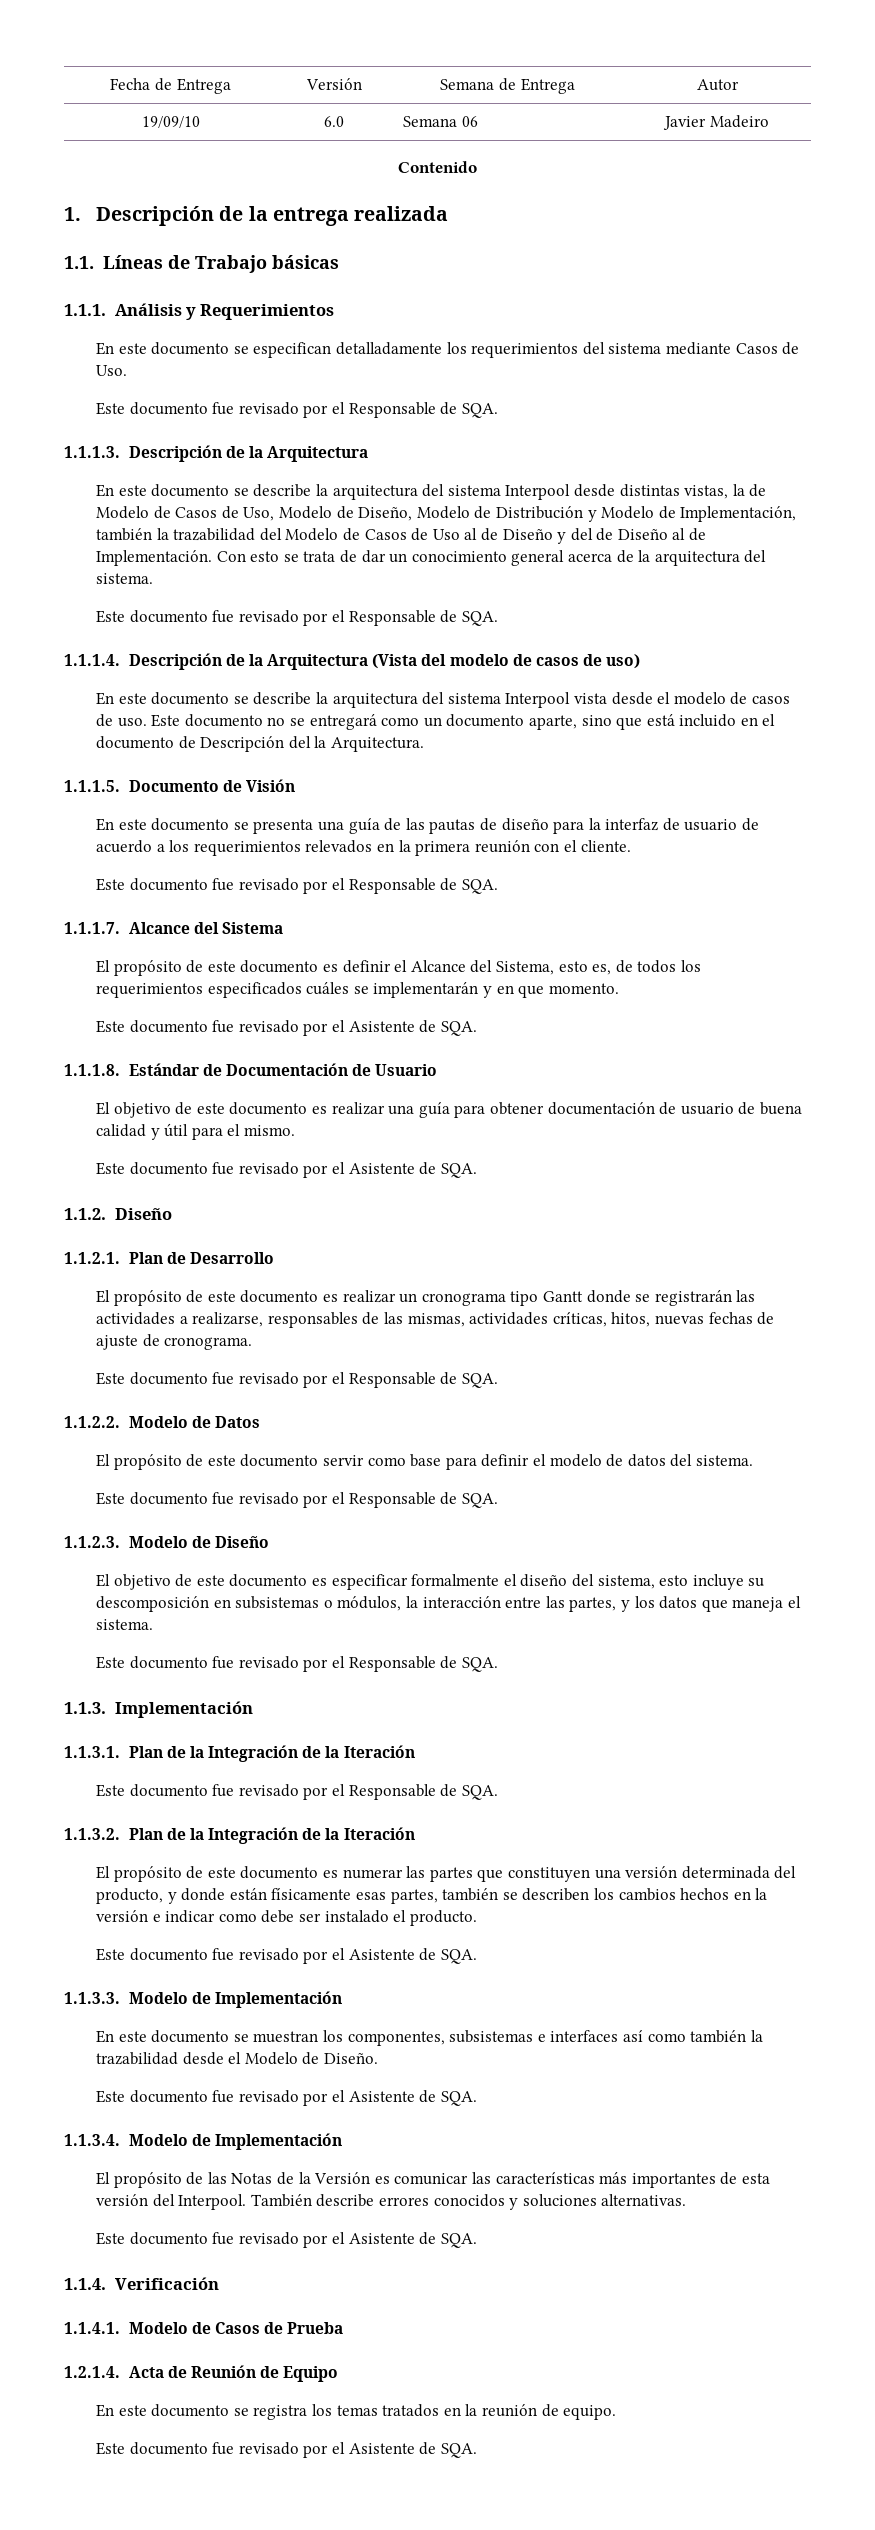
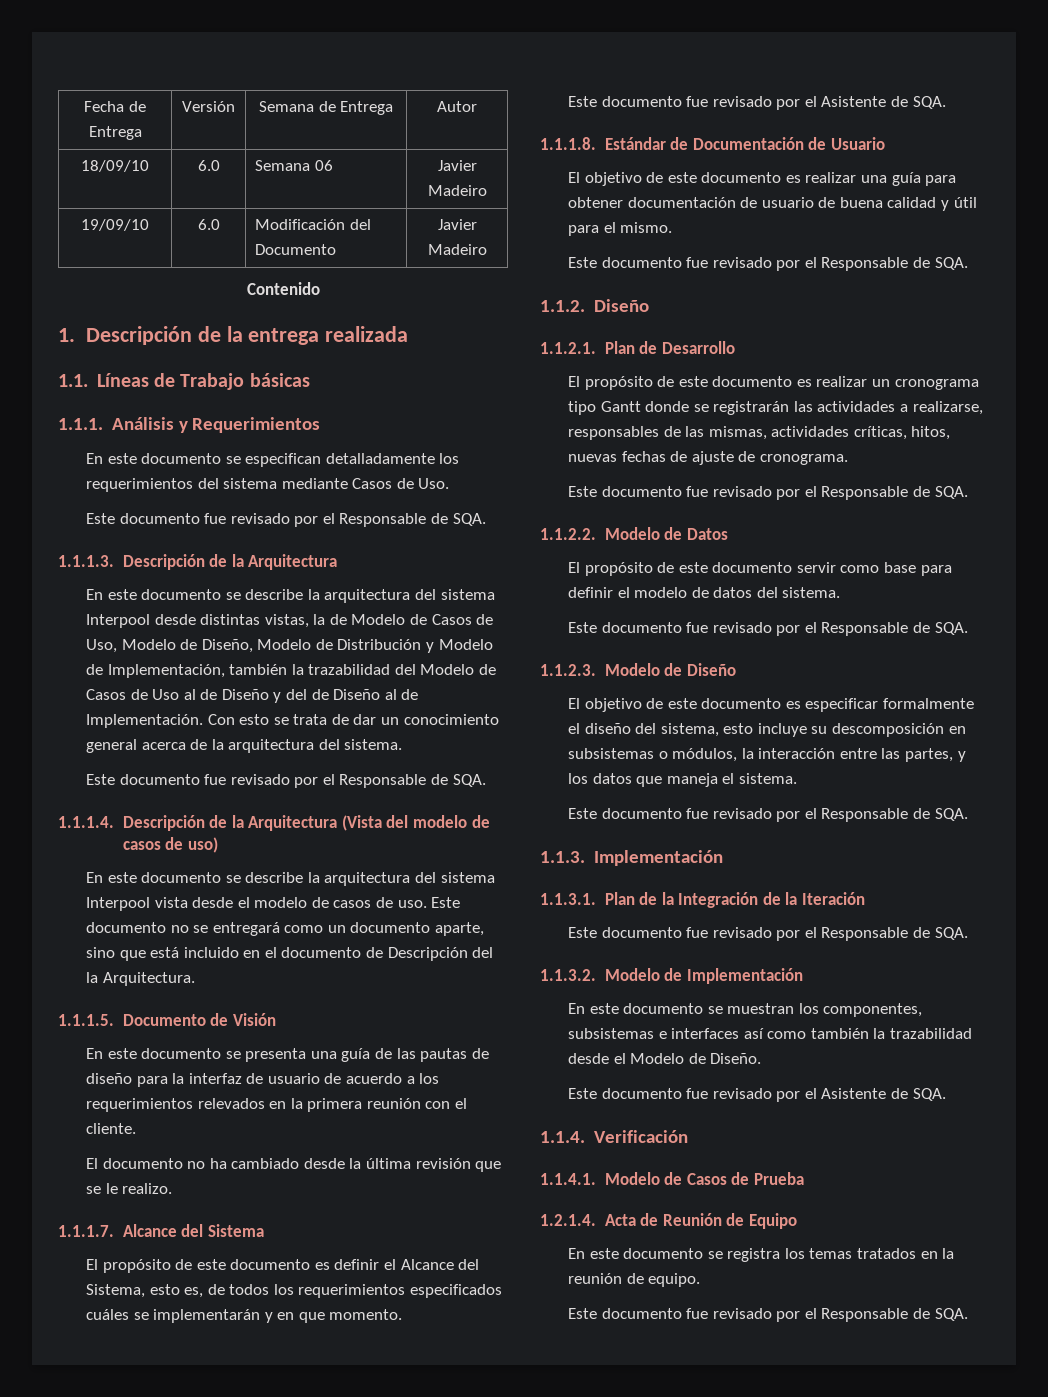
- 19/09/10 | 6.0 | Semana 06 | Javier Madeiro
+ 18/09/10 | 6.0 | Semana 06 | Javier Madeiro
+ 19/09/10 | 6.0 | Modificación del Documento | Javier Madeiro
  En este documento se presenta una guía de las pautas de diseño para la interfaz de usuario de acuerdo a los requerimientos relevados en la primera reunión con el cliente.
- Este documento fue revisado por el Responsable de SQA.
+ El documento no ha cambiado desde la última revisión que se le realizo.
  El objetivo de este documento es realizar una guía para obtener documentación de usuario de buena calidad y útil para el mismo.
- Este documento fue revisado por el Asistente de SQA.
+ Este documento fue revisado por el Responsable de SQA.
- 1.1.3.2. Plan de la Integración de la Iteración
- El propósito de este documento es numerar las partes que constituyen una versión determinada del producto, y donde están físicamente esas partes, también se describen los cambios hechos en la versión e indicar como debe ser instalado el producto.
- Este documento fue revisado por el Asistente de SQA.
- 1.1.3.3. Modelo de Implementación
+ 1.1.3.2. Modelo de Implementación
- 1.1.3.4. Modelo de Implementación
- El propósito de las Notas de la Versión es comunicar las características más importantes de esta versión del Interpool. También describe errores conocidos y soluciones alternativas.
- Este documento fue revisado por el Asistente de SQA.
  En este documento se registra los temas tratados en la reunión de equipo.
- Este documento fue revisado por el Asistente de SQA.
+ Este documento fue revisado por el Responsable de SQA.

